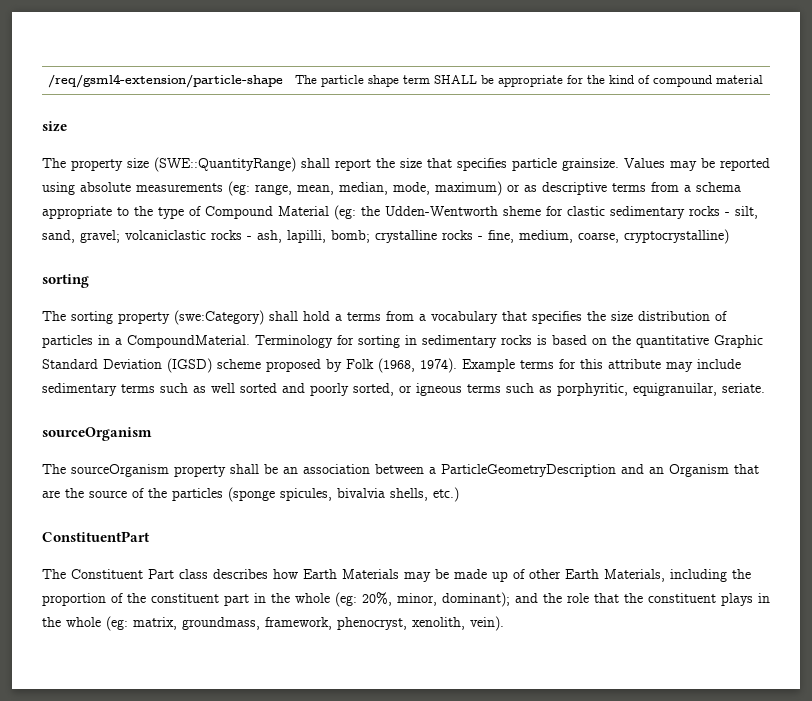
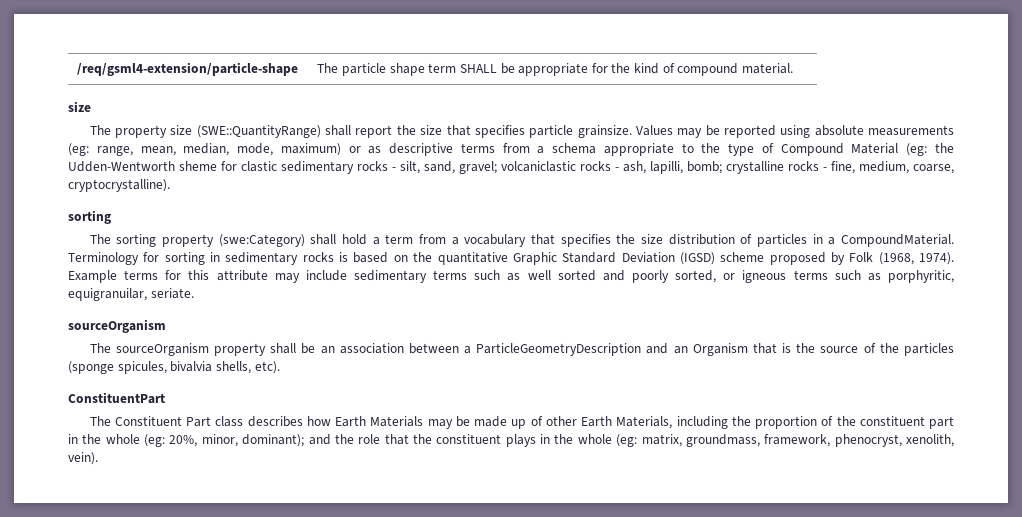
- /req/gsml4-extension/particle-shape | The particle shape term SHALL be appropriate for the kind of compound material
+ /req/gsml4-extension/particle-shape | The particle shape term SHALL be appropriate for the kind of compound material.
- Values may be reported using absolute measurements (eg: range, mean, median, mode, maximum) or as descriptive terms from a schema appropriate to the type of Compound Material (eg: the Udden-Wentworth sheme for clastic sedimentary rocks - silt, sand, gravel; volcaniclastic rocks - ash, lapilli, bomb; crystalline rocks - fine, medium, coarse, cryptocrystalline)
+ Values may be reported using absolute measurements (eg: range, mean, median, mode, maximum) or as descriptive terms from a schema appropriate to the type of Compound Material (eg: the Udden-Wentworth sheme for clastic sedimentary rocks - silt, sand, gravel; volcaniclastic rocks - ash, lapilli, bomb; crystalline rocks - fine, medium, coarse, cryptocrystalline).
- The sorting property (swe:Category) shall hold a terms from a vocabulary that specifies the size distribution of particles in a CompoundMaterial.
+ The sorting property (swe:Category) shall hold a term from a vocabulary that specifies the size distribution of particles in a CompoundMaterial.
- The sourceOrganism property shall be an association between a ParticleGeometryDescription and an Organism that are the source of the particles (sponge spicules, bivalvia shells, etc.)
+ The sourceOrganism property shall be an association between a ParticleGeometryDescription and an Organism that is the source of the particles (sponge spicules, bivalvia shells, etc).

